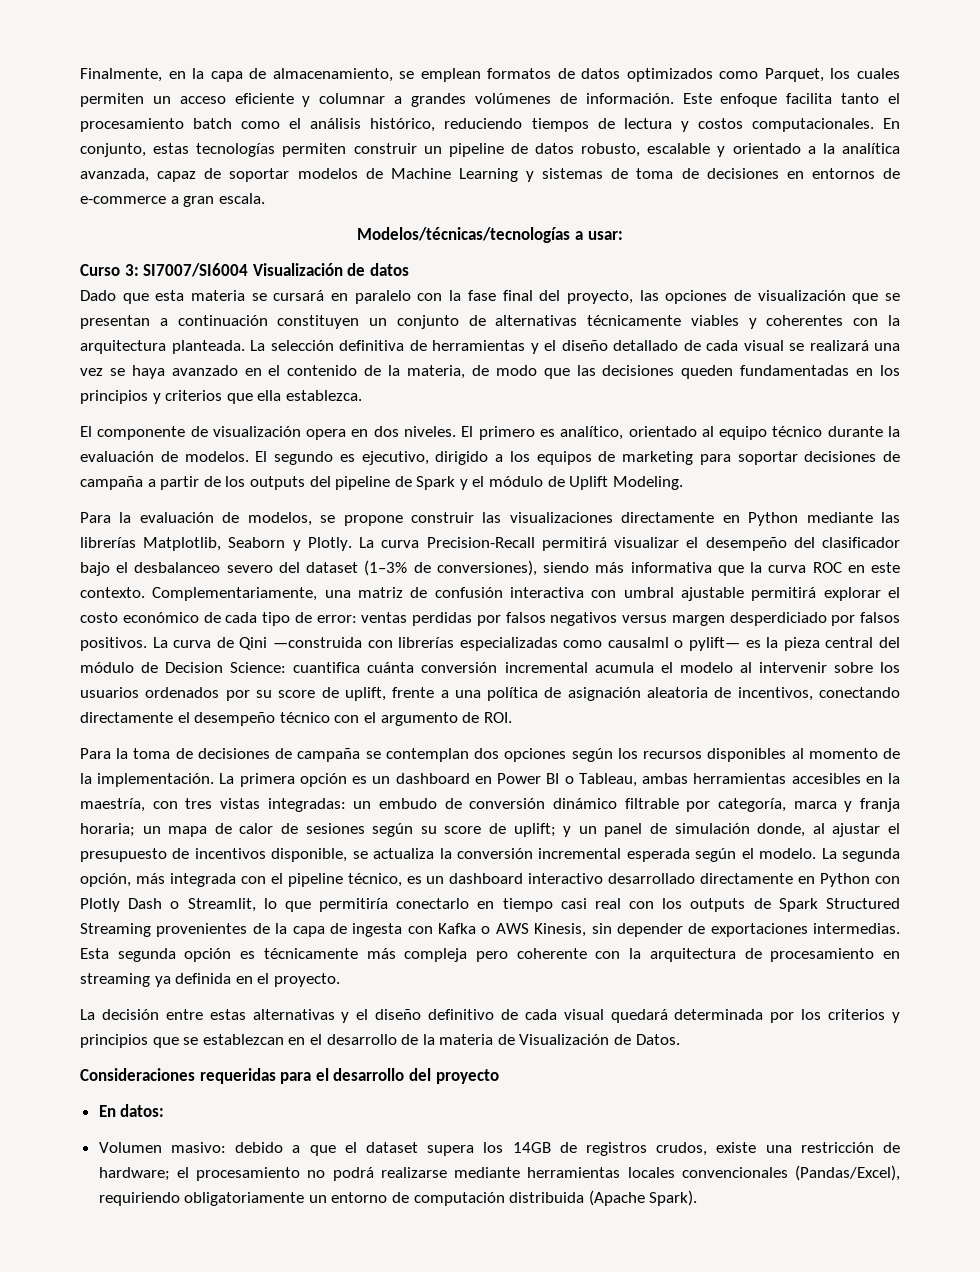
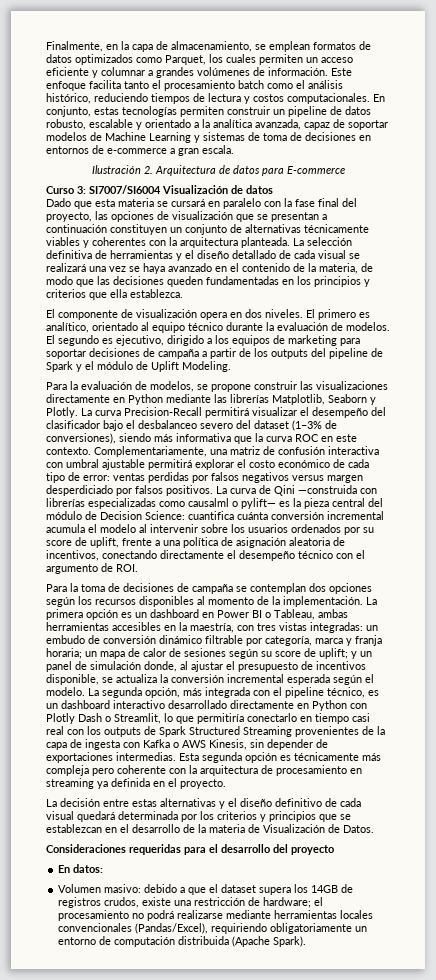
- Modelos/técnicas/tecnologías a usar:
+ Ilustración 2. Arquitectura de datos para E-commerce

